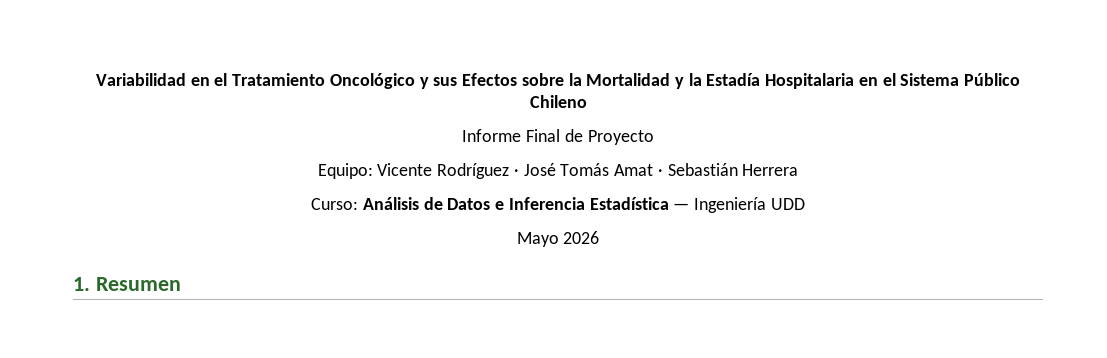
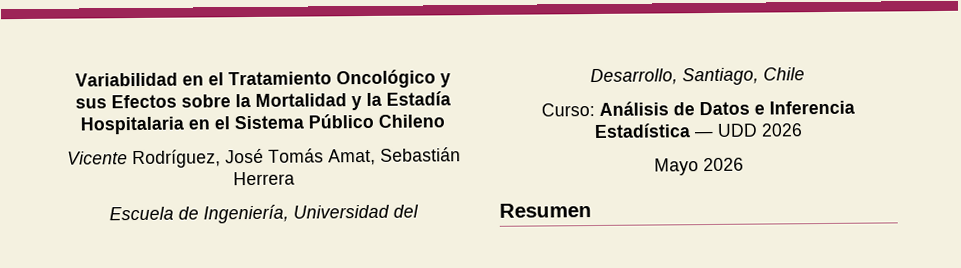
- Informe Final de Proyecto
- Equipo: Vicente Rodríguez · José Tomás Amat · Sebastián Herrera
+ Vicente Rodríguez, José Tomás Amat, Sebastián Herrera
+ Escuela de Ingeniería, Universidad del Desarrollo, Santiago, Chile
- Curso: Análisis de Datos e Inferencia Estadística — Ingeniería UDD
+ Curso: Análisis de Datos e Inferencia Estadística — UDD 2026
- 1. Resumen
+ Resumen

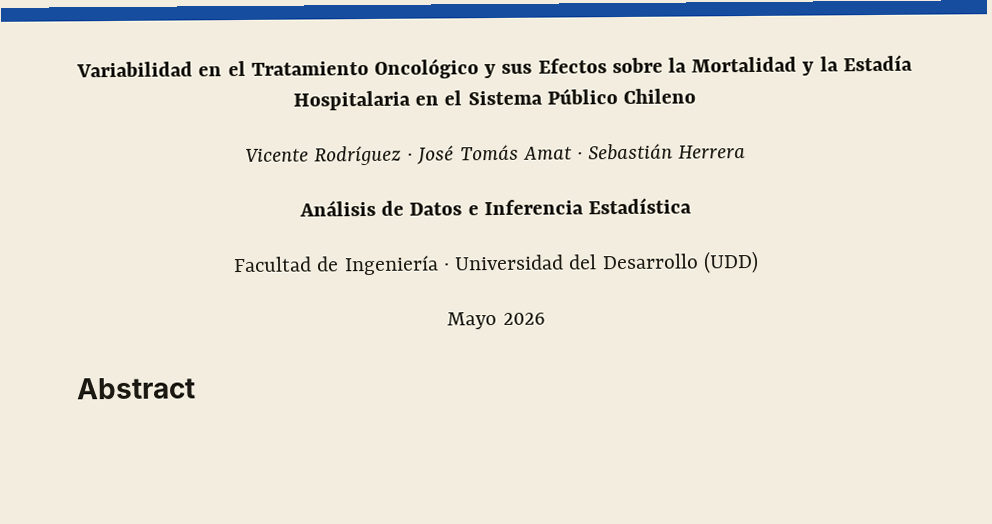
- Vicente Rodríguez, José Tomás Amat, Sebastián Herrera
- Escuela de Ingeniería, Universidad del Desarrollo, Santiago, Chile
- Curso: Análisis de Datos e Inferencia Estadística — UDD 2026
+ Vicente Rodríguez · José Tomás Amat · Sebastián Herrera
+ Análisis de Datos e Inferencia Estadística
+ Facultad de Ingeniería · Universidad del Desarrollo (UDD)
- Resumen
+ Abstract

